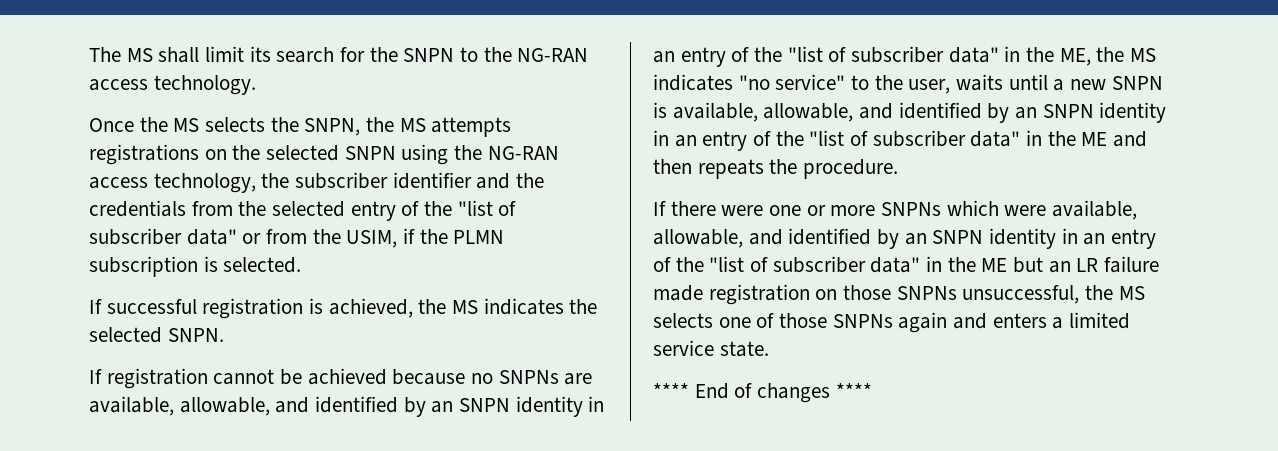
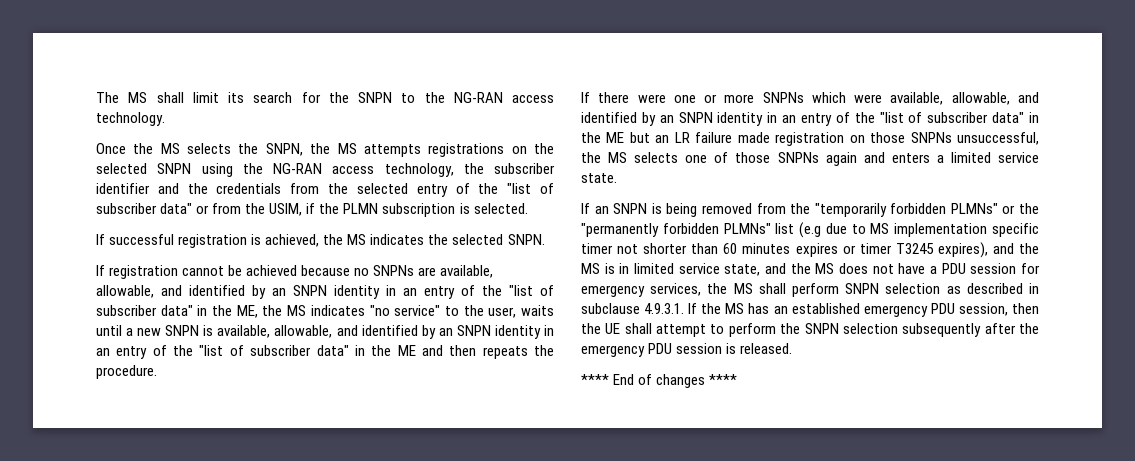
+ If an SNPN is being removed from the "temporarily forbidden PLMNs" or the "permanently forbidden PLMNs" list (e.g due to MS implementation specific timer not shorter than 60 minutes expires or timer T3245 expires), and the MS is in limited service state, and the MS does not have a PDU session for emergency services, the MS shall perform SNPN selection as described in subclause 4.9.3.1. If the MS has an established emergency PDU session, then the UE shall attempt to perform the SNPN selection subsequently after the emergency PDU session is released.

